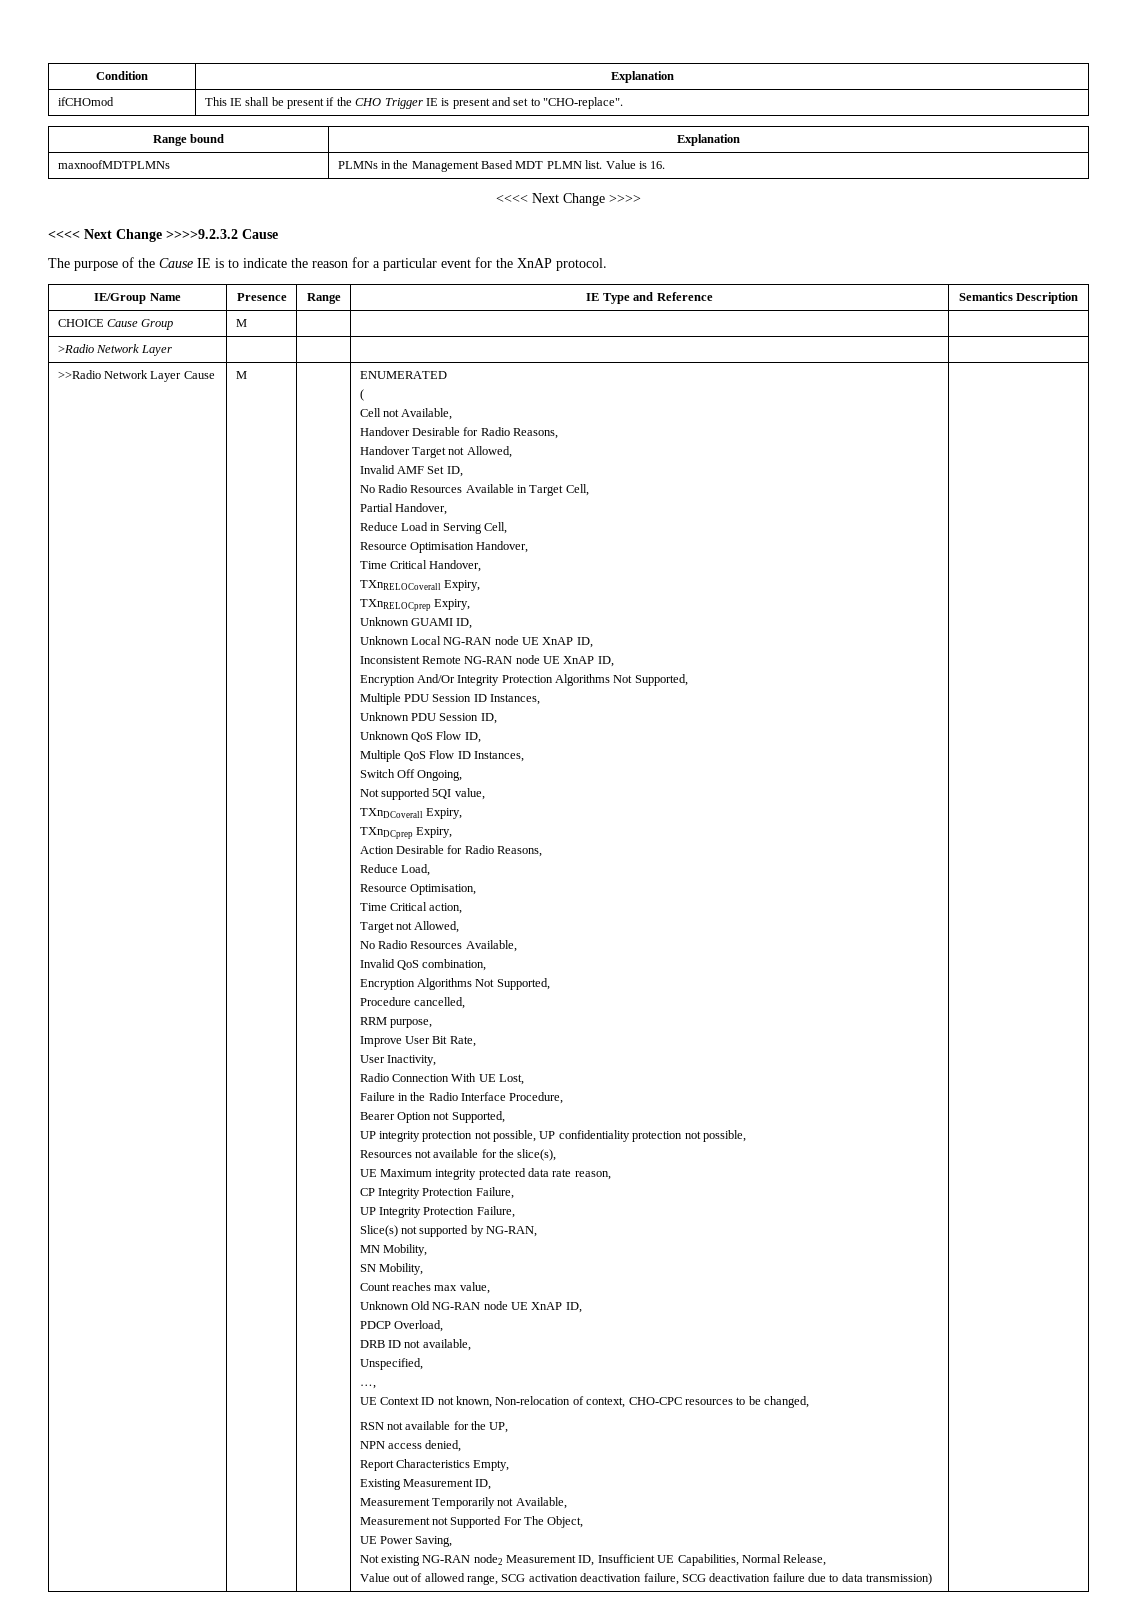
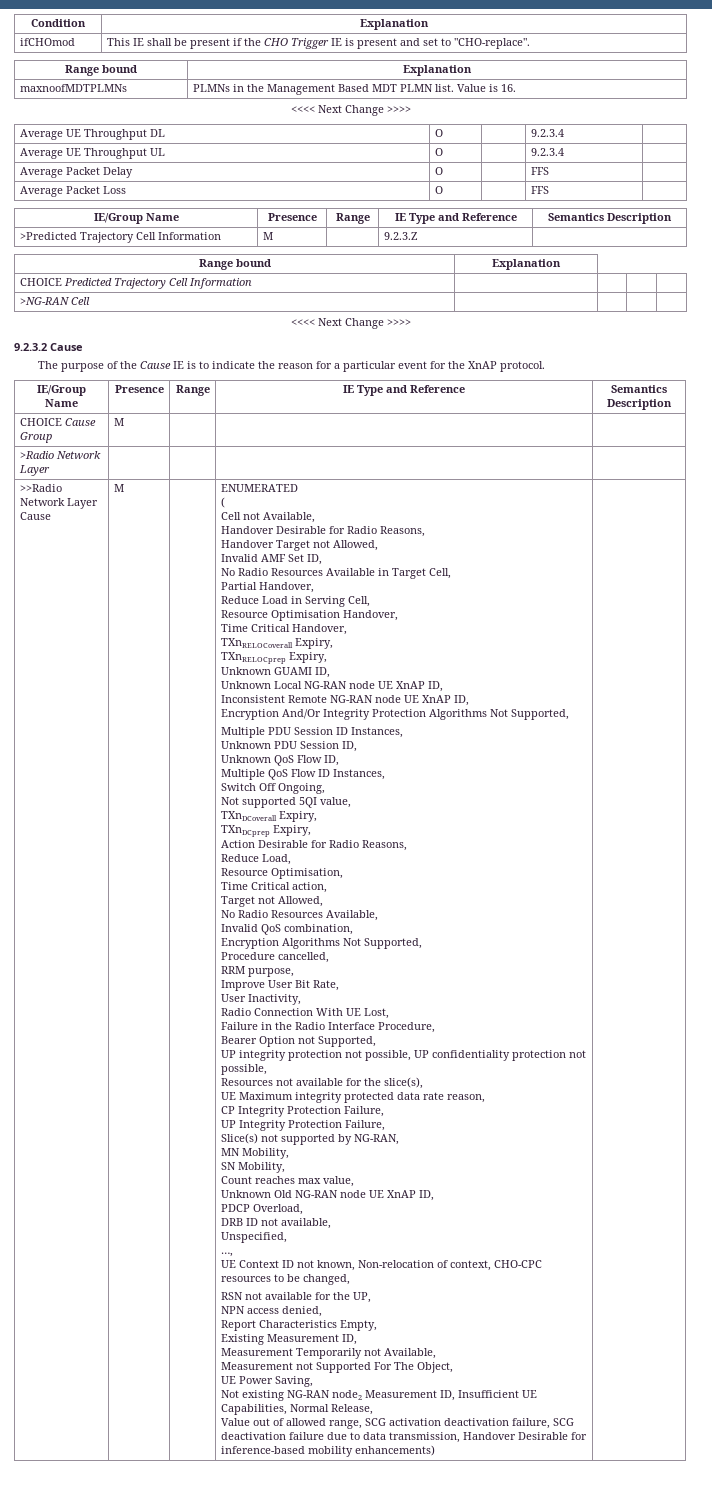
- <<<< Next Change >>>>9.2.3.2 Cause
+ Average UE Throughput DL | O | | 9.2.3.4 |
+ Average UE Throughput UL | O | | 9.2.3.4 |
+ Average Packet Delay | O | | FFS |
+ Average Packet Loss | O | | FFS |
+ IE/Group Name | Presence | Range | IE Type and Reference | Semantics Description
+ >Predicted Trajectory Cell Information | M | | 9.2.3.Z |
+ Range bound | Explanation
+ CHOICE Predicted Trajectory Cell Information | | | |
+ >NG-RAN Cell | | | |
+ <<<< Next Change >>>>
+ 9.2.3.2 Cause
- Value out of allowed range, SCG activation deactivation failure, SCG deactivation failure due to data transmission)
+ Value out of allowed range, SCG activation deactivation failure, SCG deactivation failure due to data transmission, Handover Desirable for inference-based mobility enhancements)

